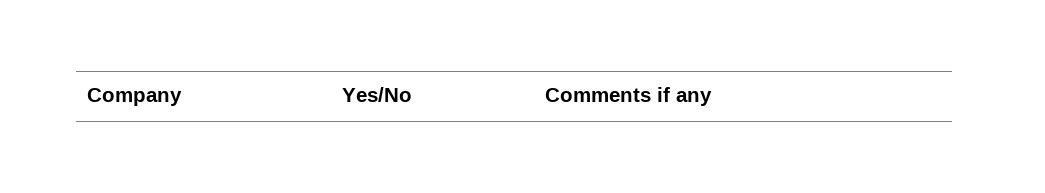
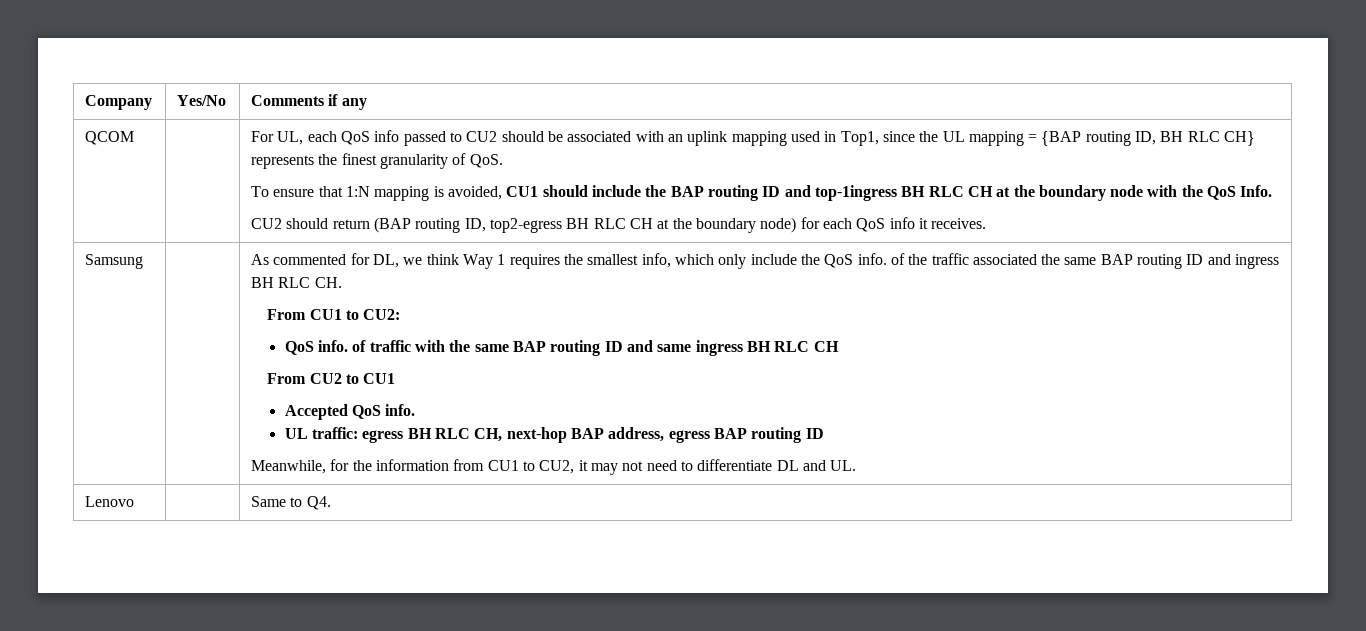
+ QCOM | | For UL, each QoS info passed to CU2 should be associated with an uplink mapping used in Top1, since the UL mapping = {BAP routing ID, BH RLC CH} represents the finest granularity of QoS.
+ To ensure that 1:N mapping is avoided, CU1 should include the BAP routing ID and top-1ingress BH RLC CH at the boundary node with the QoS Info.
+ CU2 should return (BAP routing ID, top2-egress BH RLC CH at the boundary node) for each QoS info it receives.
+ Samsung | | As commented for DL, we think Way 1 requires the smallest info, which only include the QoS info. of the traffic associated the same BAP routing ID and ingress BH RLC CH.
+ From CU1 to CU2:
+ QoS info. of traffic with the same BAP routing ID and same ingress BH RLC CH
+ From CU2 to CU1
+ Accepted QoS info.
+ UL traffic: egress BH RLC CH, next-hop BAP address, egress BAP routing ID
+ Meanwhile, for the information from CU1 to CU2, it may not need to differentiate DL and UL.
+ Lenovo | | Same to Q4.

